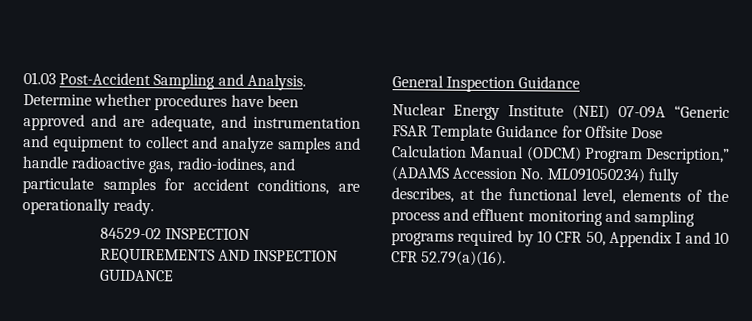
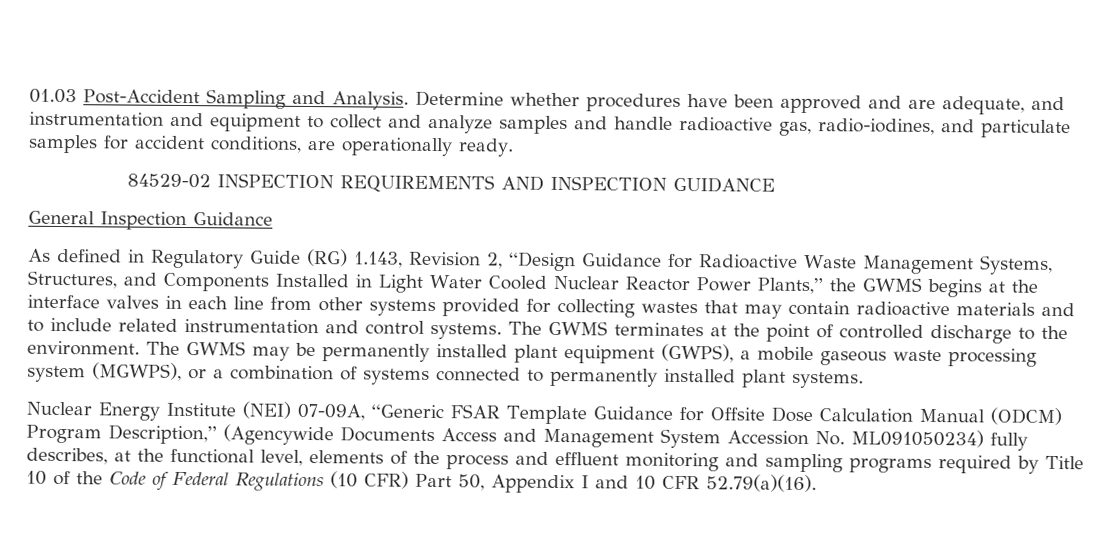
+ As defined in Regulatory Guide (RG) 1.143, Revision 2, “Design Guidance for Radioactive Waste Management Systems, Structures, and Components Installed in Light Water Cooled Nuclear Reactor Power Plants,” the GWMS begins at the interface valves in each line from other systems provided for collecting wastes that may contain radioactive materials and to include related instrumentation and control systems. The GWMS terminates at the point of controlled discharge to the environment. The GWMS may be permanently installed plant equipment (GWPS), a mobile gaseous waste processing system (MGWPS), or a combination of systems connected to permanently installed plant systems.
- Nuclear Energy Institute (NEI) 07-09A “Generic FSAR Template Guidance for Offsite Dose Calculation Manual (ODCM) Program Description,” (ADAMS Accession No. ML091050234) fully describes, at the functional level, elements of the process and effluent monitoring and sampling programs required by 10 CFR 50, Appendix I and 10 CFR 52.79(a)(16).
+ Nuclear Energy Institute (NEI) 07-09A, “Generic FSAR Template Guidance for Offsite Dose Calculation Manual (ODCM) Program Description,” (Agencywide Documents Access and Management System Accession No. ML091050234) fully describes, at the functional level, elements of the process and effluent monitoring and sampling programs required by Title 10 of the Code of Federal Regulations (10 CFR) Part 50, Appendix I and 10 CFR 52.79(a)(16).

